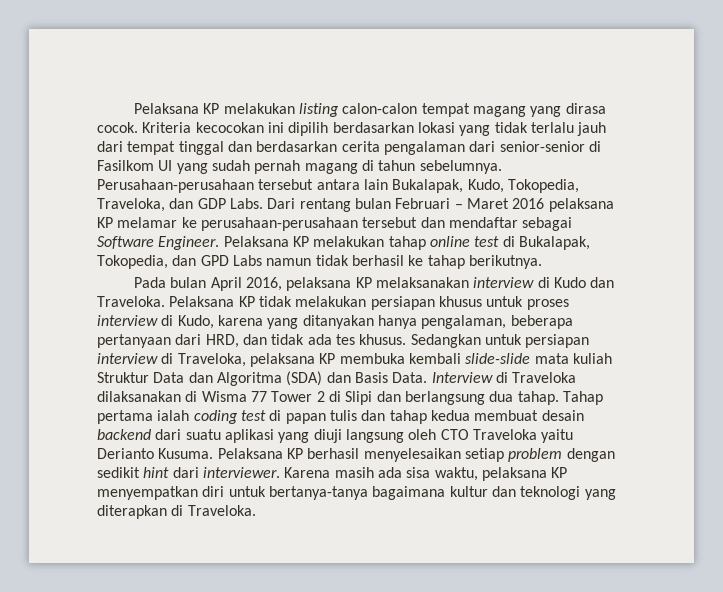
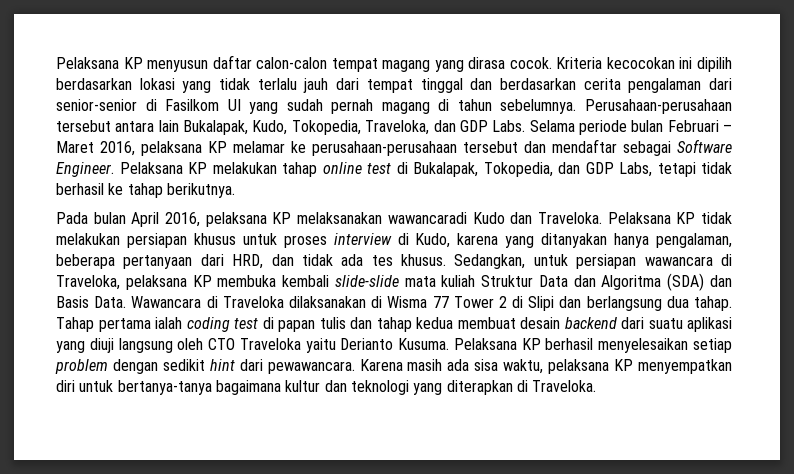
- Pelaksana KP melakukan listing calon-calon tempat magang yang dirasa cocok.
+ Pelaksana KP menyusun daftar calon-calon tempat magang yang dirasa cocok.
- Dari rentang bulan Februari – Maret 2016 pelaksana KP melamar ke perusahaan-perusahaan tersebut dan mendaftar sebagai Software Engineer.
+ Selama periode bulan Februari – Maret 2016, pelaksana KP melamar ke perusahaan-perusahaan tersebut dan mendaftar sebagai Software Engineer.
- Pelaksana KP melakukan tahap online test di Bukalapak, Tokopedia, dan GPD Labs namun tidak berhasil ke tahap berikutnya.
+ Pelaksana KP melakukan tahap online test di Bukalapak, Tokopedia, dan GDP Labs, tetapi tidak berhasil ke tahap berikutnya.
- Pada bulan April 2016, pelaksana KP melaksanakan interview di Kudo dan Traveloka.
+ Pada bulan April 2016, pelaksana KP melaksanakan wawancaradi Kudo dan Traveloka.
- Sedangkan untuk persiapan interview di Traveloka, pelaksana KP membuka kembali slide-slide mata kuliah Struktur Data dan Algoritma (SDA) dan Basis Data.
+ Sedangkan, untuk persiapan wawancara di Traveloka, pelaksana KP membuka kembali slide-slide mata kuliah Struktur Data dan Algoritma (SDA) dan Basis Data.
- Interview di Traveloka dilaksanakan di Wisma 77 Tower 2 di Slipi dan berlangsung dua tahap.
+ Wawancara di Traveloka dilaksanakan di Wisma 77 Tower 2 di Slipi dan berlangsung dua tahap.
- Pelaksana KP berhasil menyelesaikan setiap problem dengan sedikit hint dari interviewer.
+ Pelaksana KP berhasil menyelesaikan setiap problem dengan sedikit hint dari pewawancara.

